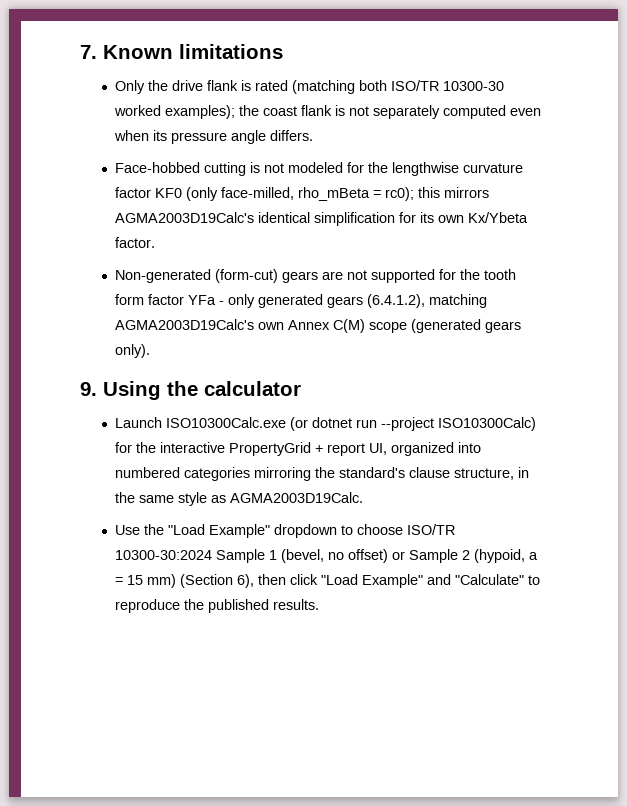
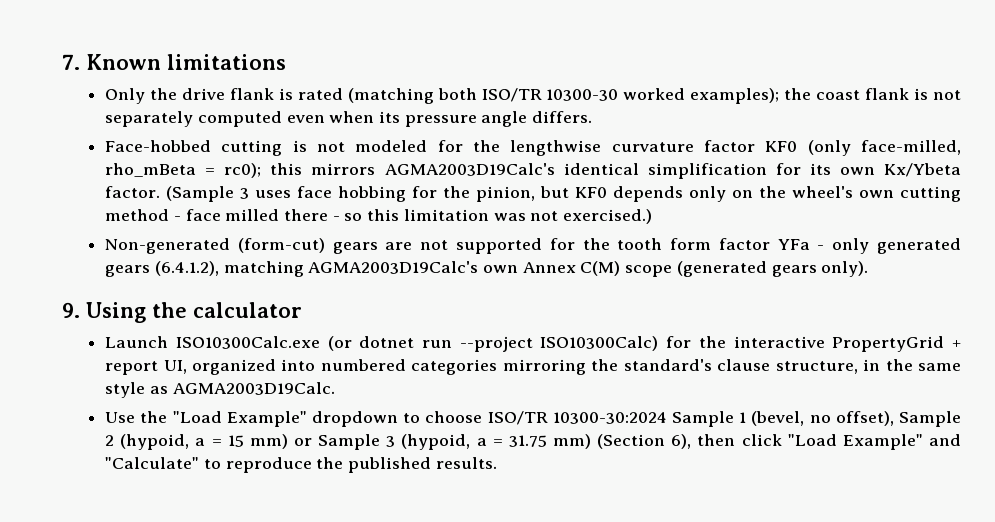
+ (Sample 3 uses face hobbing for the pinion, but KF0 depends only on the wheel's own cutting method - face milled there - so this limitation was not exercised.)
- Use the "Load Example" dropdown to choose ISO/TR 10300-30:2024 Sample 1 (bevel, no offset) or Sample 2 (hypoid, a = 15 mm) (Section 6), then click "Load Example" and "Calculate" to reproduce the published results.
+ Use the "Load Example" dropdown to choose ISO/TR 10300-30:2024 Sample 1 (bevel, no offset), Sample 2 (hypoid, a = 15 mm) or Sample 3 (hypoid, a = 31.75 mm) (Section 6), then click "Load Example" and "Calculate" to reproduce the published results.

